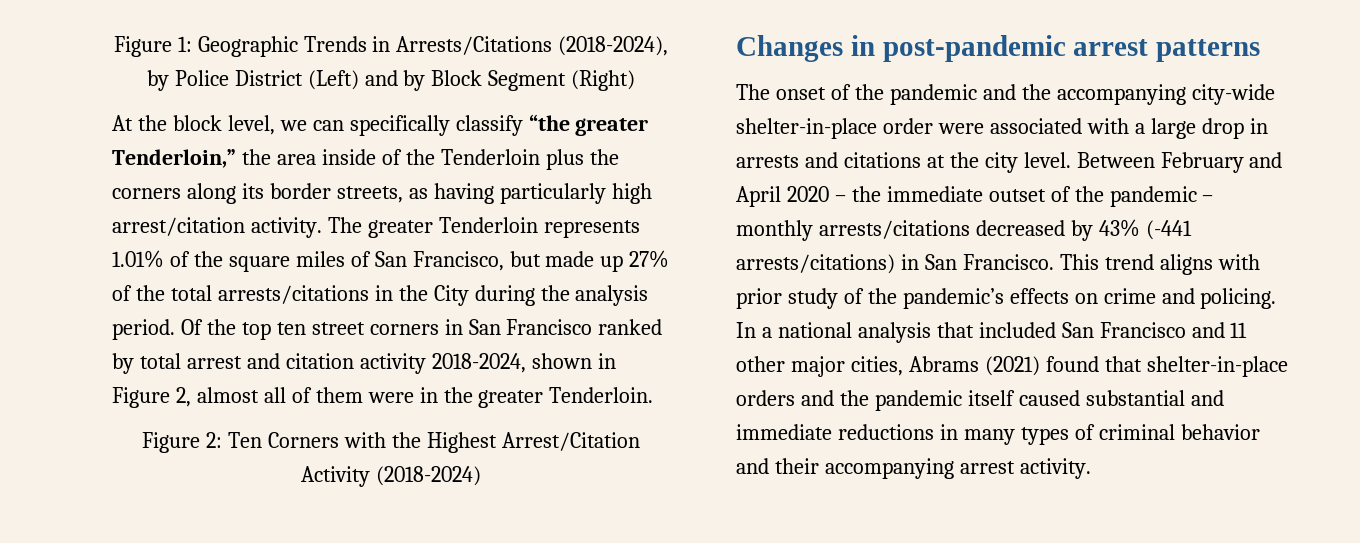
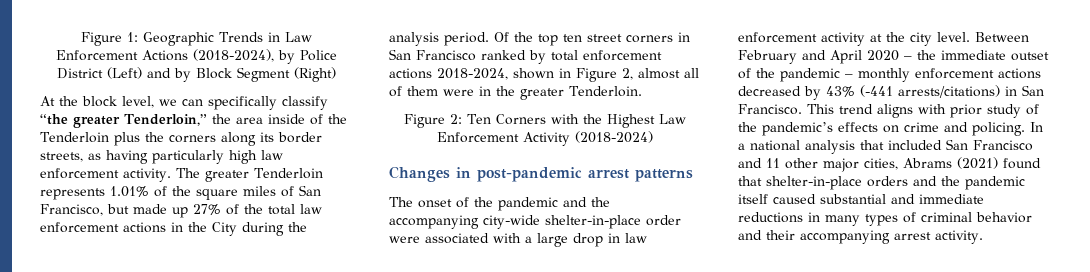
- Figure 1: Geographic Trends in Arrests/Citations (2018-2024), by Police District (Left) and by Block Segment (Right)
+ Figure 1: Geographic Trends in Law Enforcement Actions (2018-2024), by Police District (Left) and by Block Segment (Right)
- At the block level, we can specifically classify “the greater Tenderloin,” the area inside of the Tenderloin plus the corners along its border streets, as having particularly high arrest/citation activity.
+ At the block level, we can specifically classify “the greater Tenderloin,” the area inside of the Tenderloin plus the corners along its border streets, as having particularly high law enforcement activity.
- The greater Tenderloin represents 1.01% of the square miles of San Francisco, but made up 27% of the total arrests/citations in the City during the analysis period.
+ The greater Tenderloin represents 1.01% of the square miles of San Francisco, but made up 27% of the total law enforcement actions in the City during the analysis period.
- Of the top ten street corners in San Francisco ranked by total arrest and citation activity 2018-2024, shown in Figure 2, almost all of them were in the greater Tenderloin.
+ Of the top ten street corners in San Francisco ranked by total enforcement actions 2018-2024, shown in Figure 2, almost all of them were in the greater Tenderloin.
- Figure 2: Ten Corners with the Highest Arrest/Citation Activity (2018-2024)
+ Figure 2: Ten Corners with the Highest Law Enforcement Activity (2018-2024)
- The onset of the pandemic and the accompanying city-wide shelter-in-place order were associated with a large drop in arrests and citations at the city level.
+ The onset of the pandemic and the accompanying city-wide shelter-in-place order were associated with a large drop in law enforcement activity at the city level.
- Between February and April 2020 – the immediate outset of the pandemic – monthly arrests/citations decreased by 43% (-441 arrests/citations) in San Francisco.
+ Between February and April 2020 – the immediate outset of the pandemic – monthly enforcement actions decreased by 43% (-441 arrests/citations) in San Francisco.

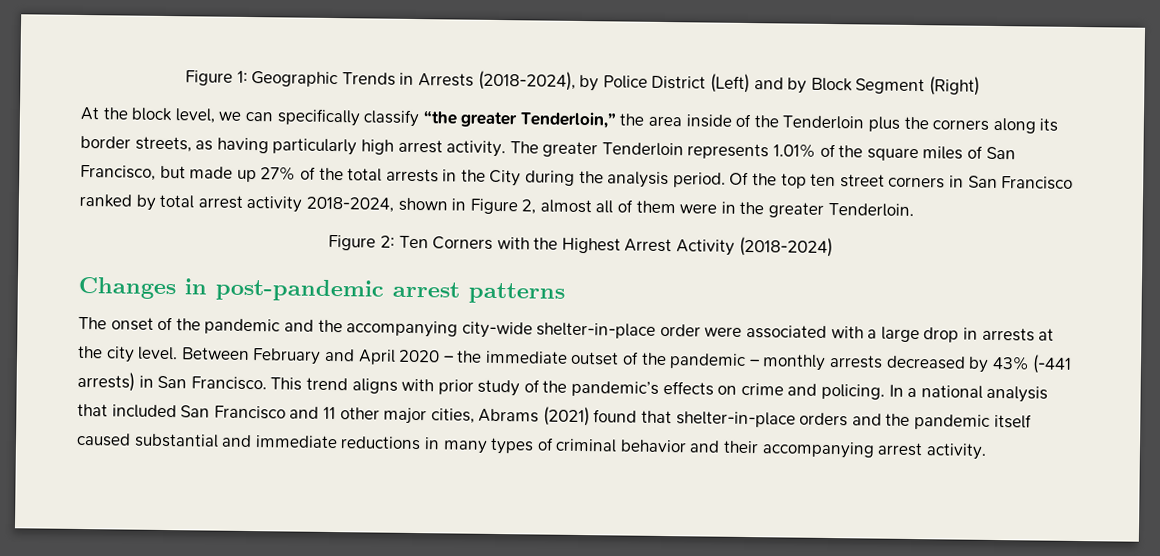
- Figure 1: Geographic Trends in Law Enforcement Actions (2018-2024), by Police District (Left) and by Block Segment (Right)
+ Figure 1: Geographic Trends in Arrests (2018-2024), by Police District (Left) and by Block Segment (Right)
- At the block level, we can specifically classify “the greater Tenderloin,” the area inside of the Tenderloin plus the corners along its border streets, as having particularly high law enforcement activity.
+ At the block level, we can specifically classify “the greater Tenderloin,” the area inside of the Tenderloin plus the corners along its border streets, as having particularly high arrest activity.
- The greater Tenderloin represents 1.01% of the square miles of San Francisco, but made up 27% of the total law enforcement actions in the City during the analysis period.
+ The greater Tenderloin represents 1.01% of the square miles of San Francisco, but made up 27% of the total arrests in the City during the analysis period.
- Of the top ten street corners in San Francisco ranked by total enforcement actions 2018-2024, shown in Figure 2, almost all of them were in the greater Tenderloin.
+ Of the top ten street corners in San Francisco ranked by total arrest activity 2018-2024, shown in Figure 2, almost all of them were in the greater Tenderloin.
- Figure 2: Ten Corners with the Highest Law Enforcement Activity (2018-2024)
+ Figure 2: Ten Corners with the Highest Arrest Activity (2018-2024)
- The onset of the pandemic and the accompanying city-wide shelter-in-place order were associated with a large drop in law enforcement activity at the city level.
+ The onset of the pandemic and the accompanying city-wide shelter-in-place order were associated with a large drop in arrests at the city level.
- Between February and April 2020 – the immediate outset of the pandemic – monthly enforcement actions decreased by 43% (-441 arrests/citations) in San Francisco.
+ Between February and April 2020 – the immediate outset of the pandemic – monthly arrests decreased by 43% (-441 arrests) in San Francisco.

